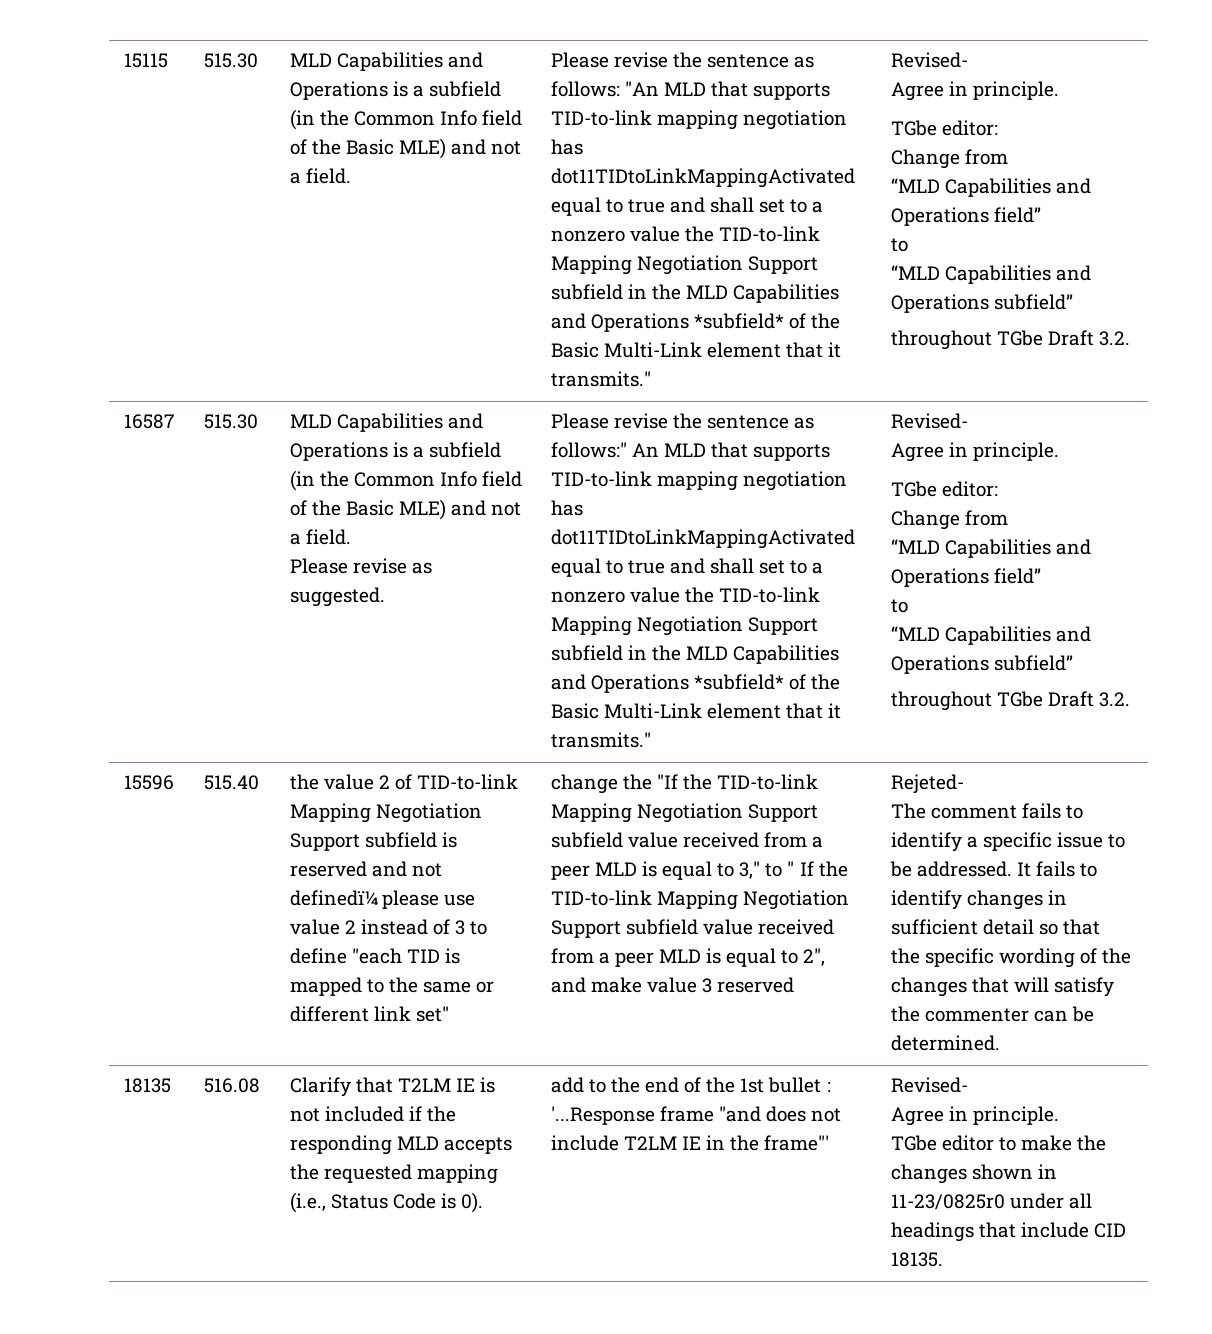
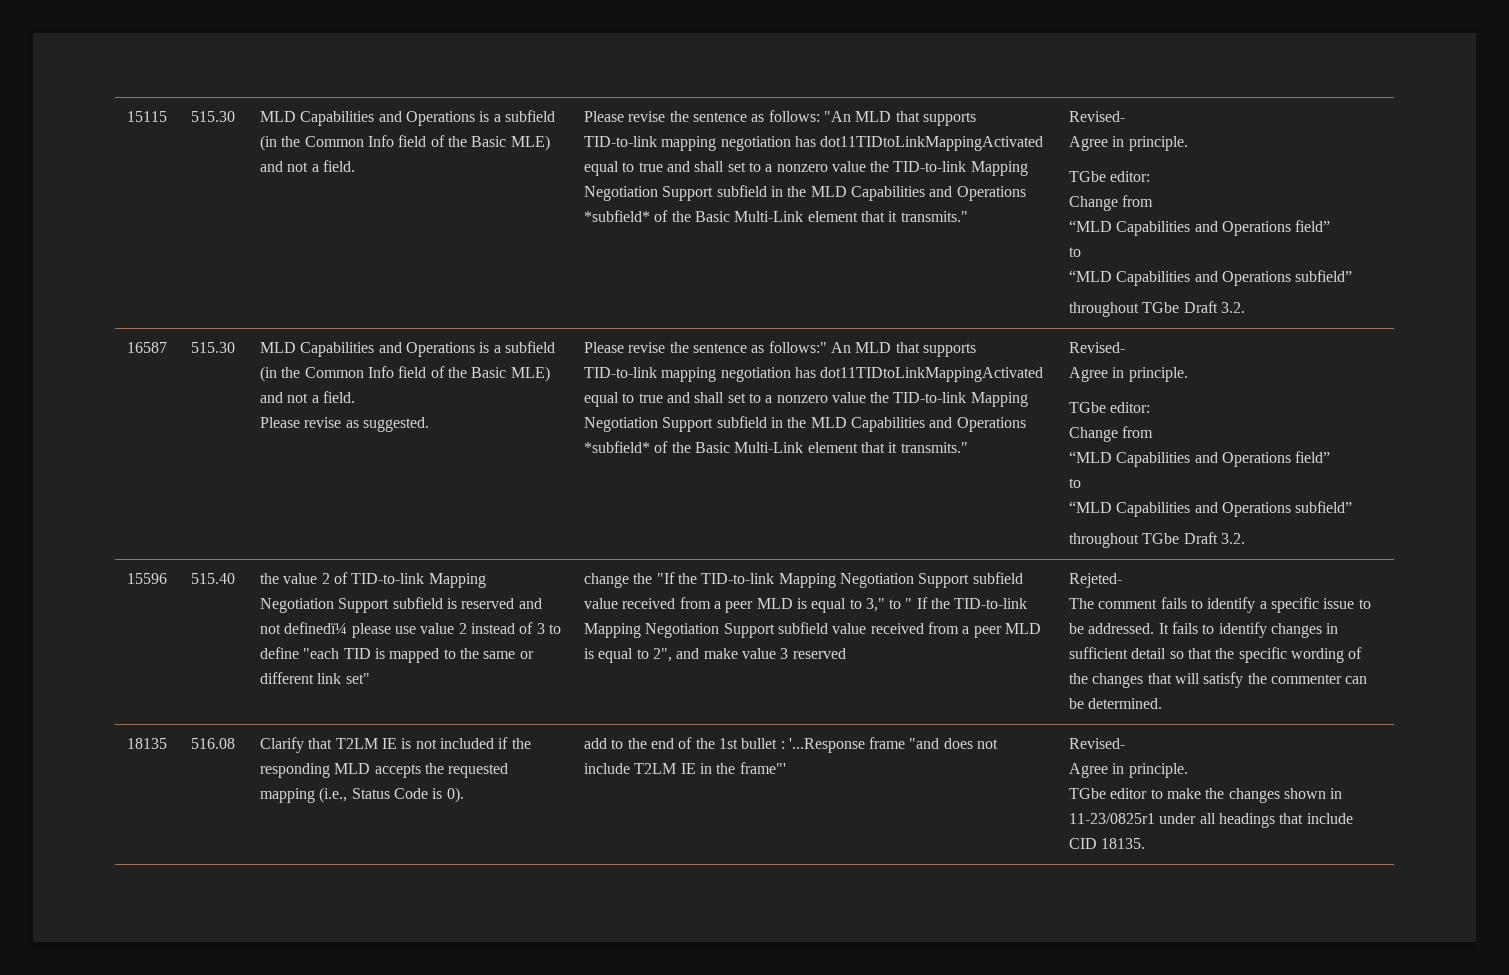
- TGbe editor to make the changes shown in 11-23/0825r0 under all headings that include CID 18135.
+ TGbe editor to make the changes shown in 11-23/0825r1 under all headings that include CID 18135.

